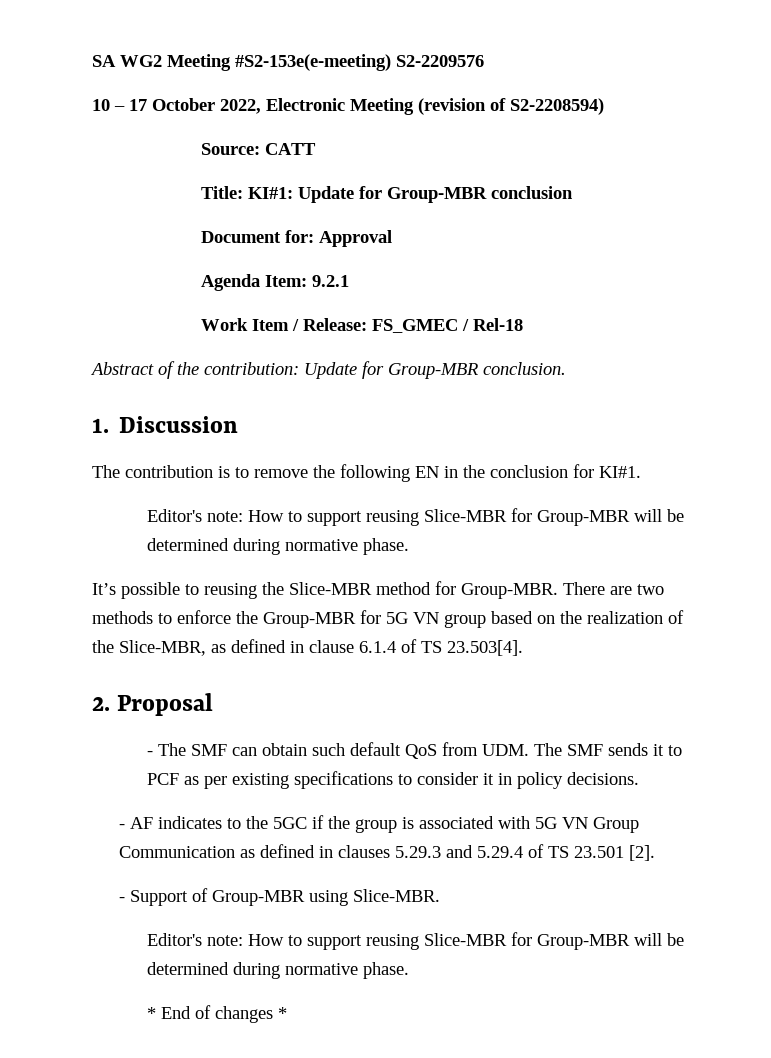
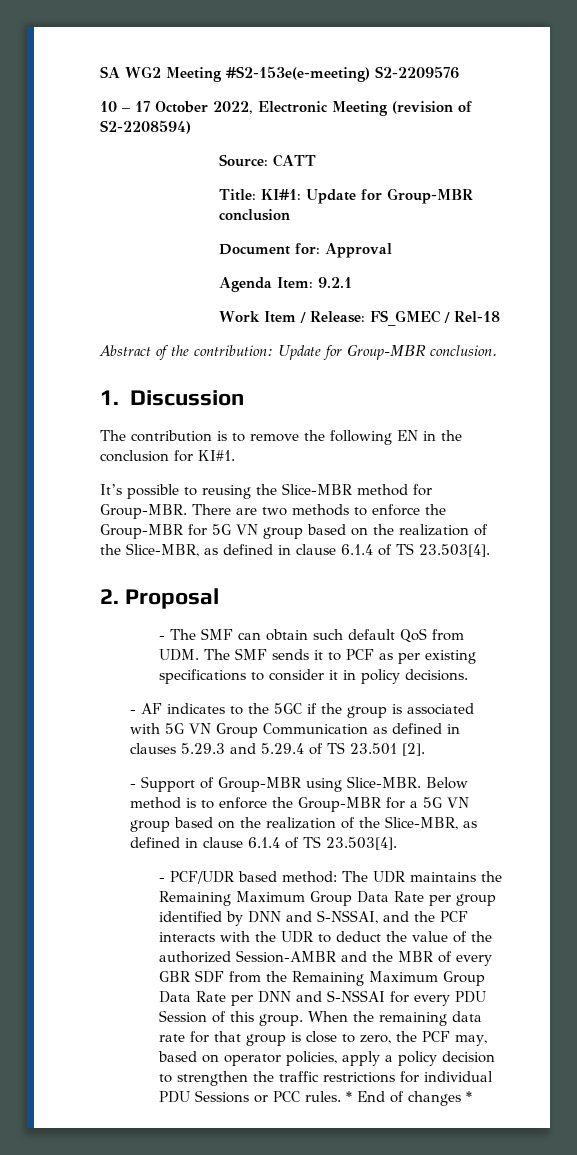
  The contribution is to remove the following EN in the conclusion for KI#1.
- Editor's note: How to support reusing Slice-MBR for Group-MBR will be determined during normative phase.
- - Support of Group-MBR using Slice-MBR.
- Editor's note: How to support reusing Slice-MBR for Group-MBR will be determined during normative phase.
- * End of changes *
+ - Support of Group-MBR using Slice-MBR. Below method is to enforce the Group-MBR for a 5G VN group based on the realization of the Slice-MBR, as defined in clause 6.1.4 of TS 23.503[4].
+ - PCF/UDR based method: The UDR maintains the Remaining Maximum Group Data Rate per group identified by DNN and S-NSSAI, and the PCF interacts with the UDR to deduct the value of the authorized Session-AMBR and the MBR of every GBR SDF from the Remaining Maximum Group Data Rate per DNN and S-NSSAI for every PDU Session of this group. When the remaining data rate for that group is close to zero, the PCF may, based on operator policies, apply a policy decision to strengthen the traffic restrictions for individual PDU Sessions or PCC rules. * End of changes *

